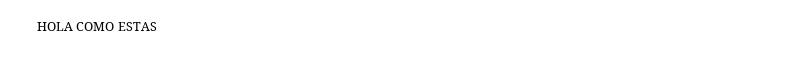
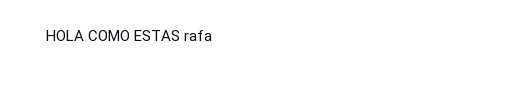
- HOLA COMO ESTAS
+ HOLA COMO ESTAS rafa

